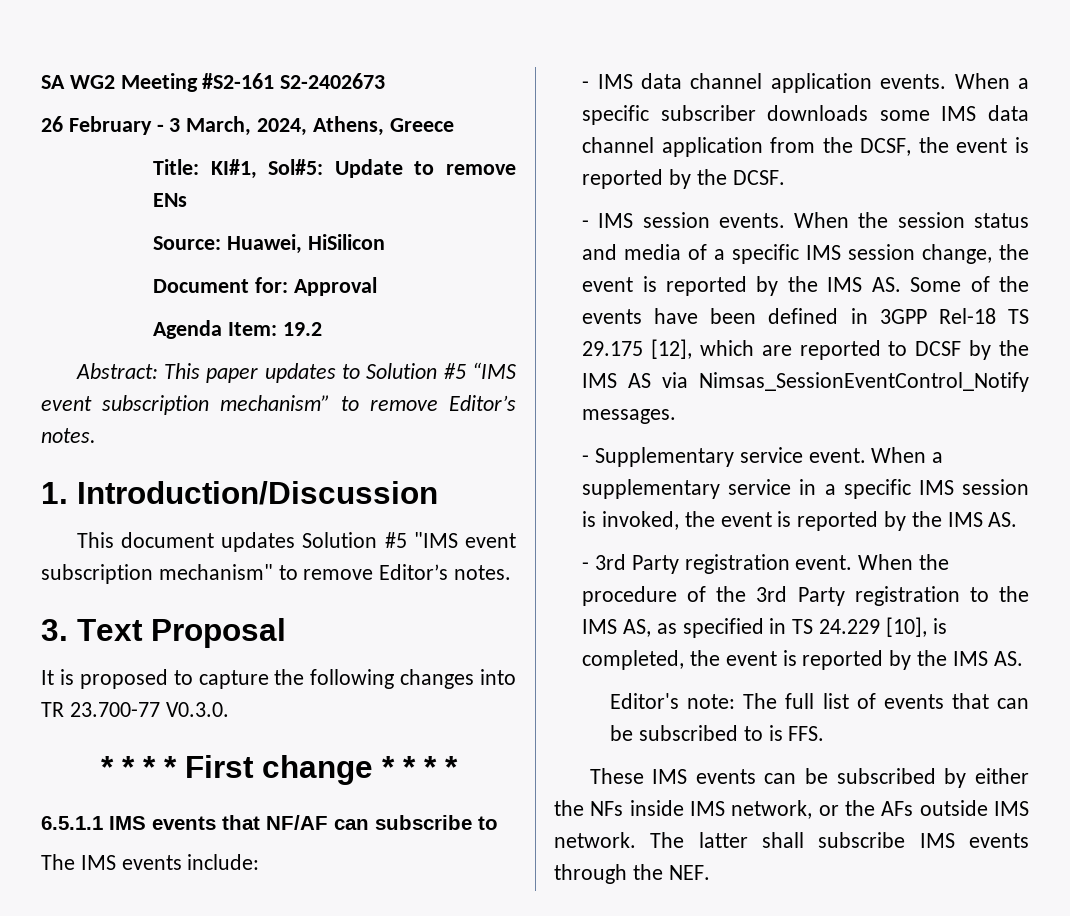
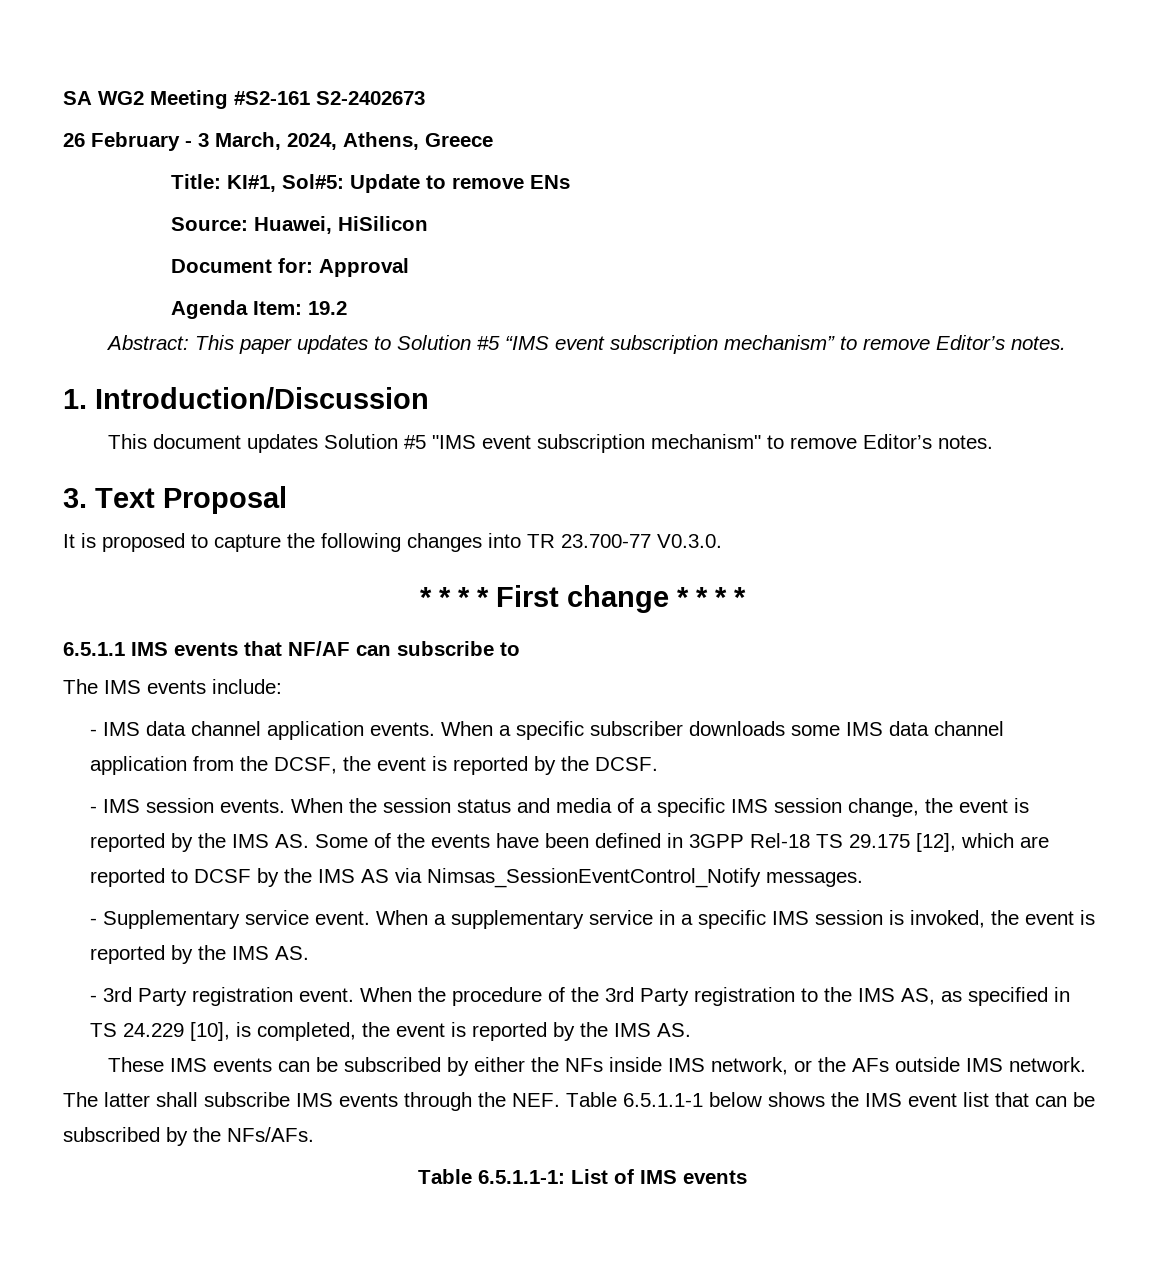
- Editor's note: The full list of events that can be subscribed to is FFS.
- The latter shall subscribe IMS events through the NEF.
+ The latter shall subscribe IMS events through the NEF. Table 6.5.1.1-1 below shows the IMS event list that can be subscribed by the NFs/AFs.
+ Table 6.5.1.1-1: List of IMS events

